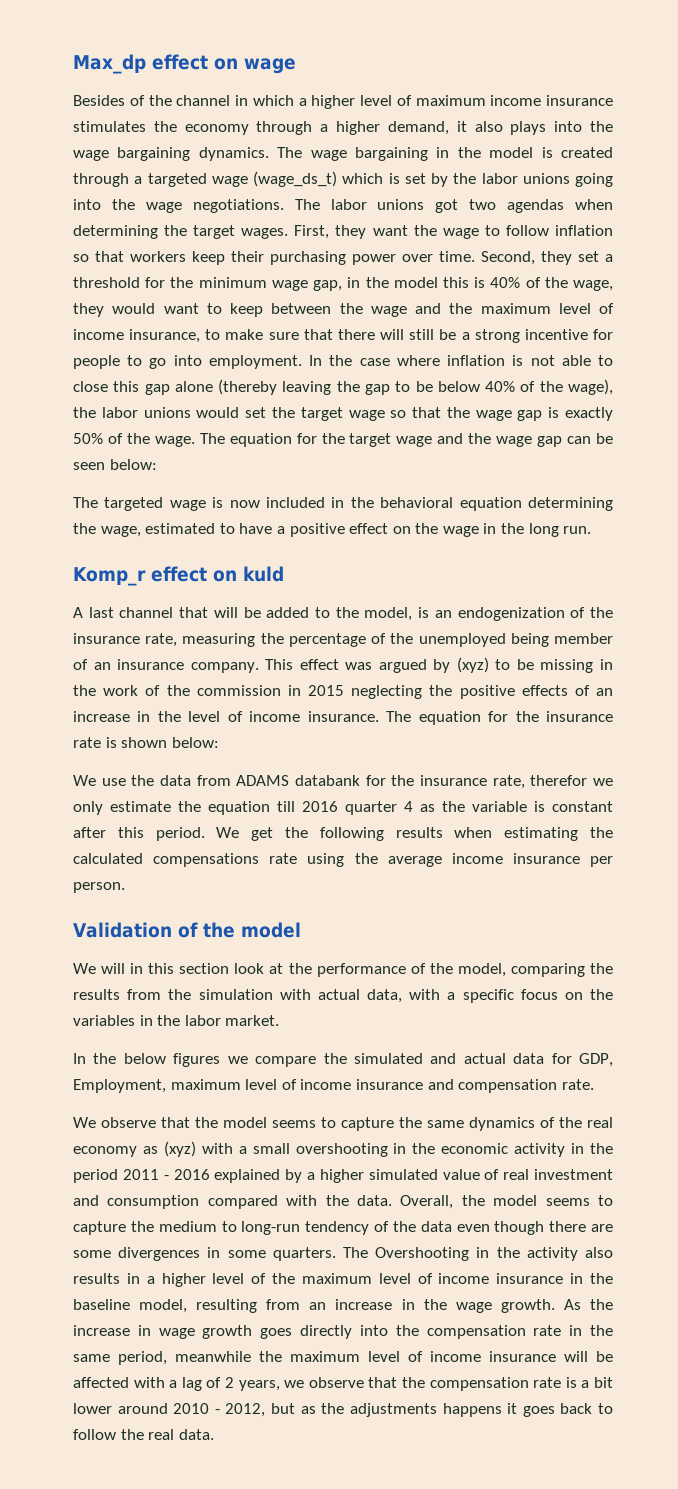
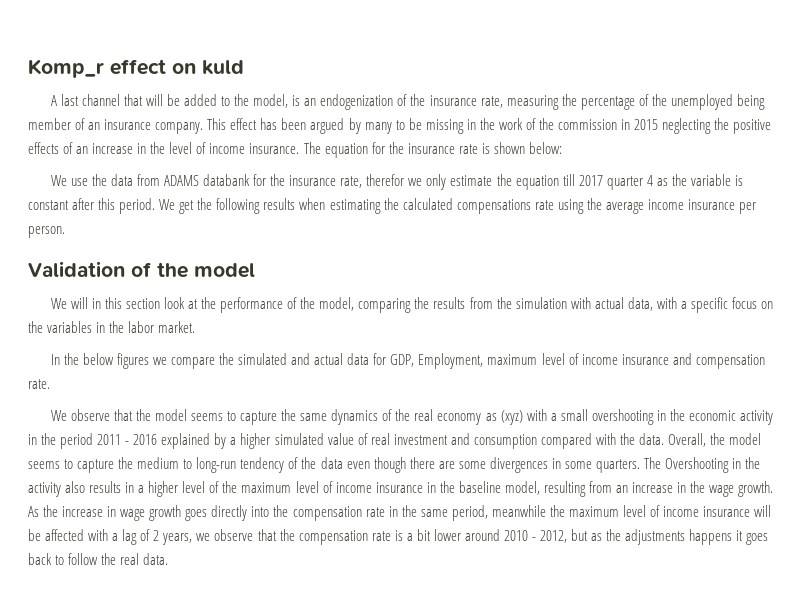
- Max_dp effect on wage
- Besides of the channel in which a higher level of maximum income insurance stimulates the economy through a higher demand, it also plays into the wage bargaining dynamics. The wage bargaining in the model is created through a targeted wage (wage_ds_t) which is set by the labor unions going into the wage negotiations. The labor unions got two agendas when determining the target wages. First, they want the wage to follow inflation so that workers keep their purchasing power over time. Second, they set a threshold for the minimum wage gap, in the model this is 40% of the wage, they would want to keep between the wage and the maximum level of income insurance, to make sure that there will still be a strong incentive for people to go into employment. In the case where inflation is not able to close this gap alone (thereby leaving the gap to be below 40% of the wage), the labor unions would set the target wage so that the wage gap is exactly 50% of the wage. The equation for the target wage and the wage gap can be seen below:
- The targeted wage is now included in the behavioral equation determining the wage, estimated to have a positive effect on the wage in the long run.
- This effect was argued by (xyz) to be missing in the work of the commission in 2015 neglecting the positive effects of an increase in the level of income insurance.
+ This effect has been argued by many to be missing in the work of the commission in 2015 neglecting the positive effects of an increase in the level of income insurance.
- We use the data from ADAMS databank for the insurance rate, therefor we only estimate the equation till 2016 quarter 4 as the variable is constant after this period.
+ We use the data from ADAMS databank for the insurance rate, therefor we only estimate the equation till 2017 quarter 4 as the variable is constant after this period.

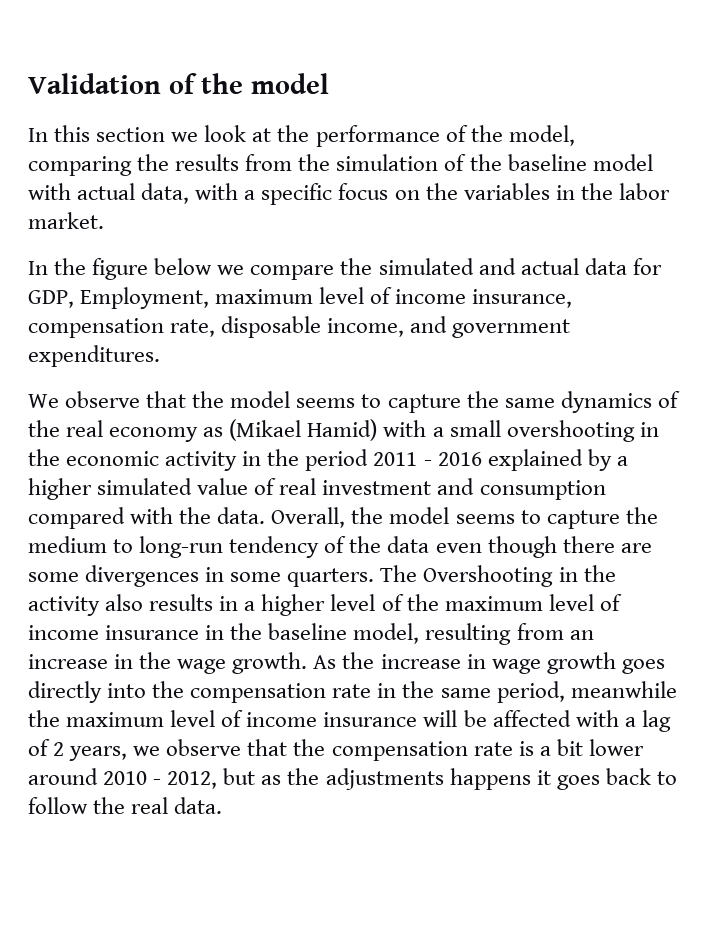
- Komp_r effect on kuld
- A last channel that will be added to the model, is an endogenization of the insurance rate, measuring the percentage of the unemployed being member of an insurance company. This effect has been argued by many to be missing in the work of the commission in 2015 neglecting the positive effects of an increase in the level of income insurance. The equation for the insurance rate is shown below:
- We use the data from ADAMS databank for the insurance rate, therefor we only estimate the equation till 2017 quarter 4 as the variable is constant after this period. We get the following results when estimating the calculated compensations rate using the average income insurance per person.
- We will in this section look at the performance of the model, comparing the results from the simulation with actual data, with a specific focus on the variables in the labor market.
+ In this section we look at the performance of the model, comparing the results from the simulation of the baseline model with actual data, with a specific focus on the variables in the labor market.
- In the below figures we compare the simulated and actual data for GDP, Employment, maximum level of income insurance and compensation rate.
+ In the figure below we compare the simulated and actual data for GDP, Employment, maximum level of income insurance, compensation rate, disposable income, and government expenditures.
- We observe that the model seems to capture the same dynamics of the real economy as (xyz) with a small overshooting in the economic activity in the period 2011 - 2016 explained by a higher simulated value of real investment and consumption compared with the data.
+ We observe that the model seems to capture the same dynamics of the real economy as (Mikael Hamid) with a small overshooting in the economic activity in the period 2011 - 2016 explained by a higher simulated value of real investment and consumption compared with the data.

